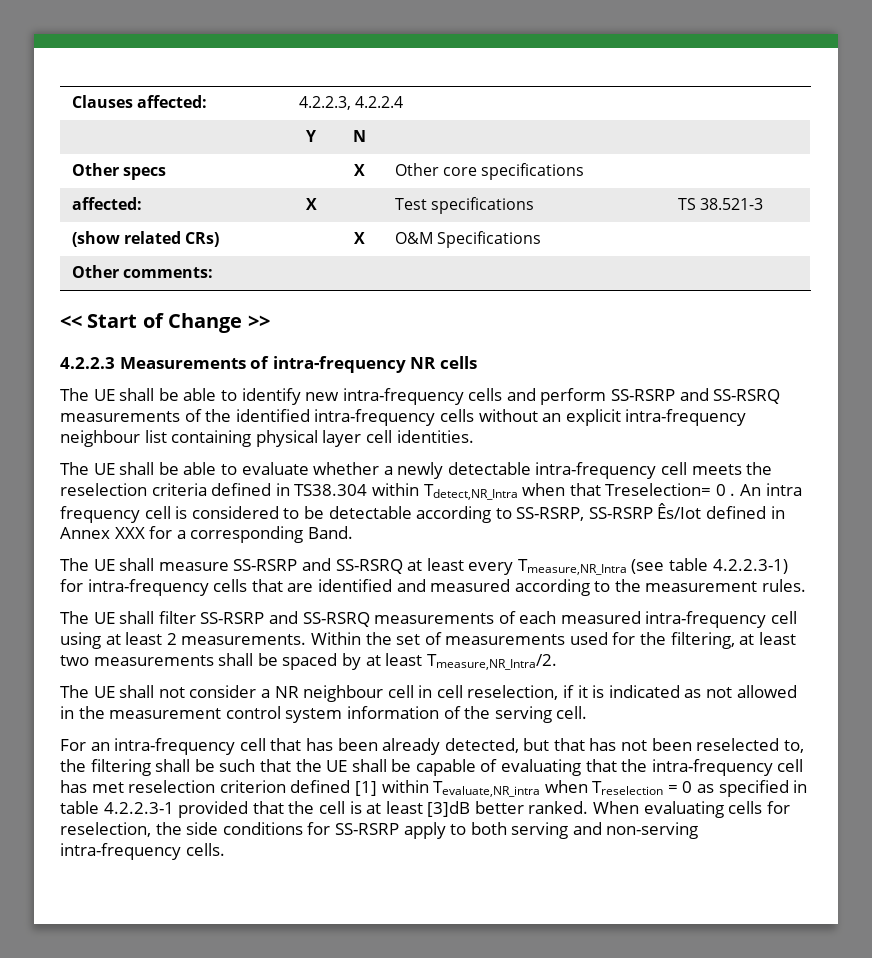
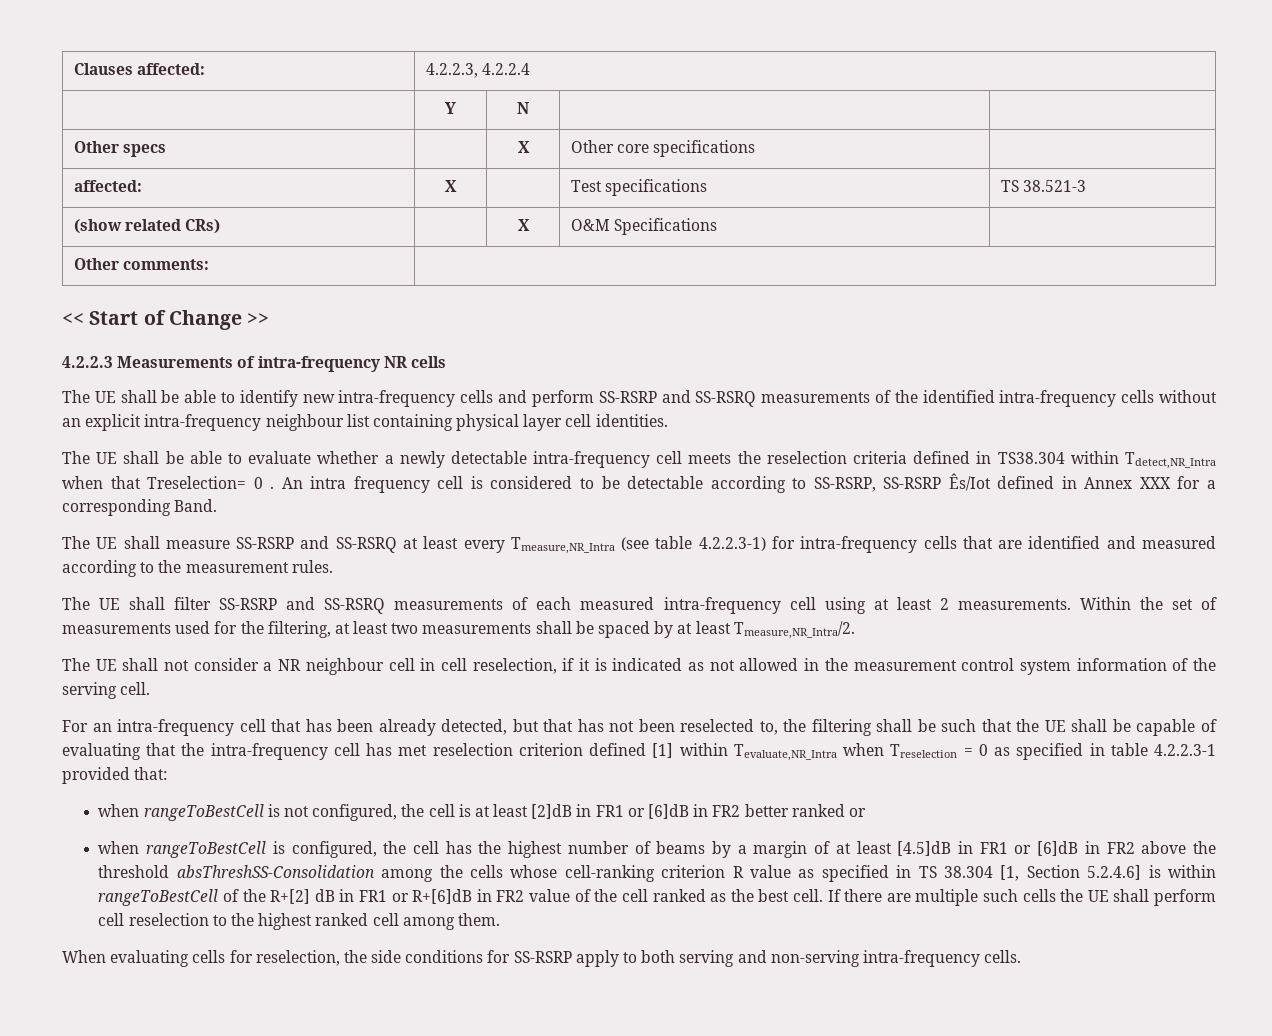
- For an intra-frequency cell that has been already detected, but that has not been reselected to, the filtering shall be such that the UE shall be capable of evaluating that the intra-frequency cell has met reselection criterion defined [1] within Tevaluate,NR_intra when Treselection = 0 as specified in table 4.2.2.3-1 provided that the cell is at least [3]dB better ranked. When evaluating cells for reselection, the side conditions for SS-RSRP apply to both serving and non-serving intra-frequency cells.
+ For an intra-frequency cell that has been already detected, but that has not been reselected to, the filtering shall be such that the UE shall be capable of evaluating that the intra-frequency cell has met reselection criterion defined [1] within Tevaluate,NR_Intra when Treselection = 0 as specified in table 4.2.2.3-1 provided that:
+ when rangeToBestCell is not configured, the cell is at least [2]dB in FR1 or [6]dB in FR2 better ranked or
+ when rangeToBestCell is configured, the cell has the highest number of beams by a margin of at least [4.5]dB in FR1 or [6]dB in FR2 above the threshold absThreshSS-Consolidation among the cells whose cell-ranking criterion R value as specified in TS 38.304 [1, Section 5.2.4.6] is within rangeToBestCell of the R+[2] dB in FR1 or R+[6]dB in FR2 value of the cell ranked as the best cell. If there are multiple such cells the UE shall perform cell reselection to the highest ranked cell among them.
+ When evaluating cells for reselection, the side conditions for SS-RSRP apply to both serving and non-serving intra-frequency cells.

